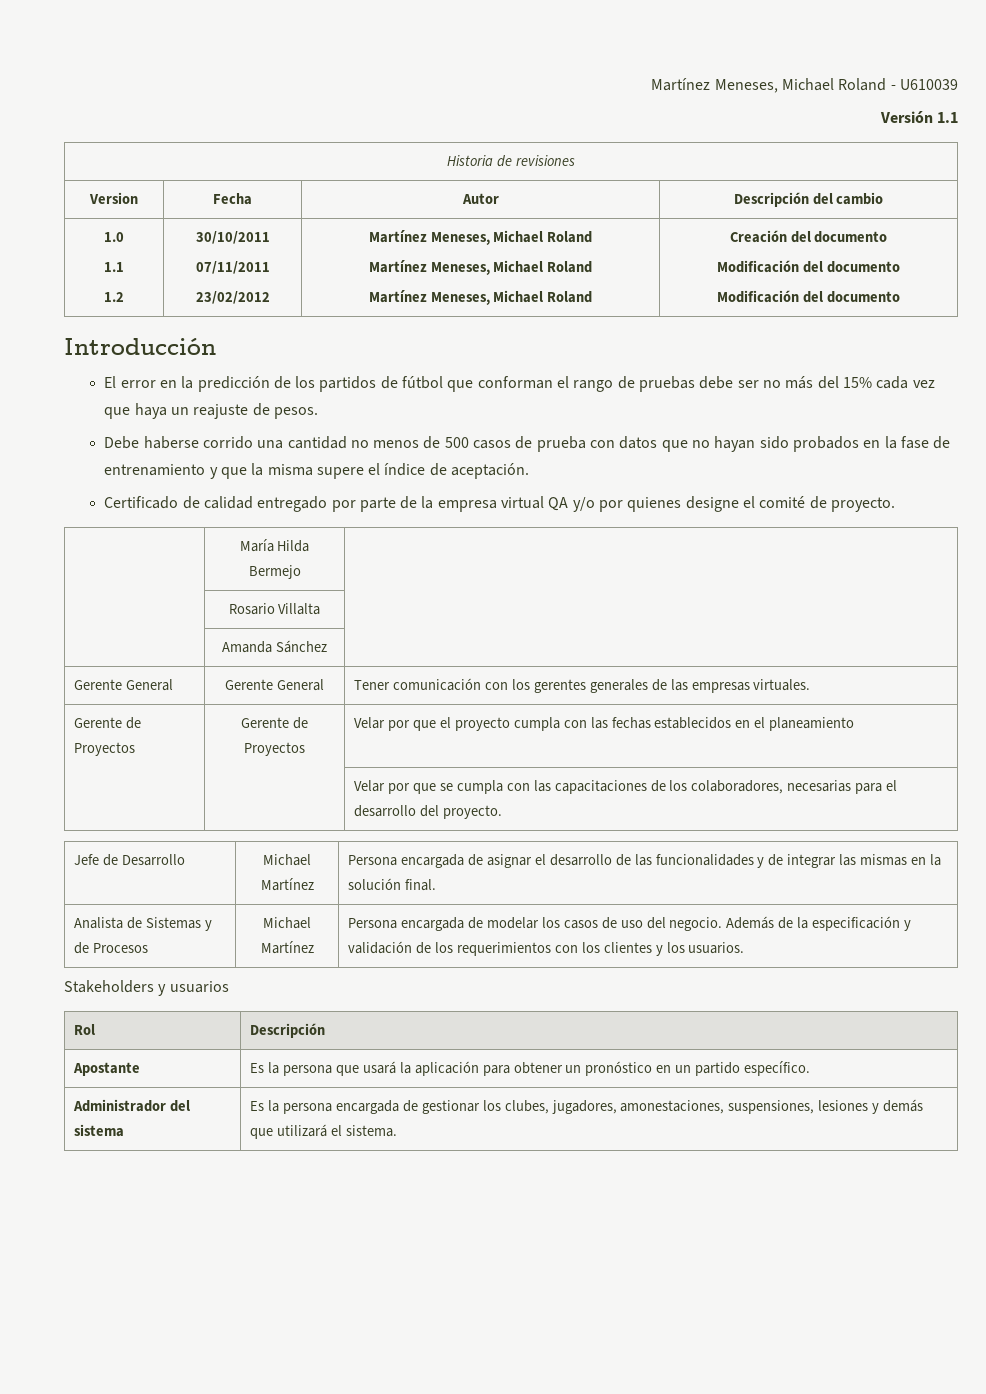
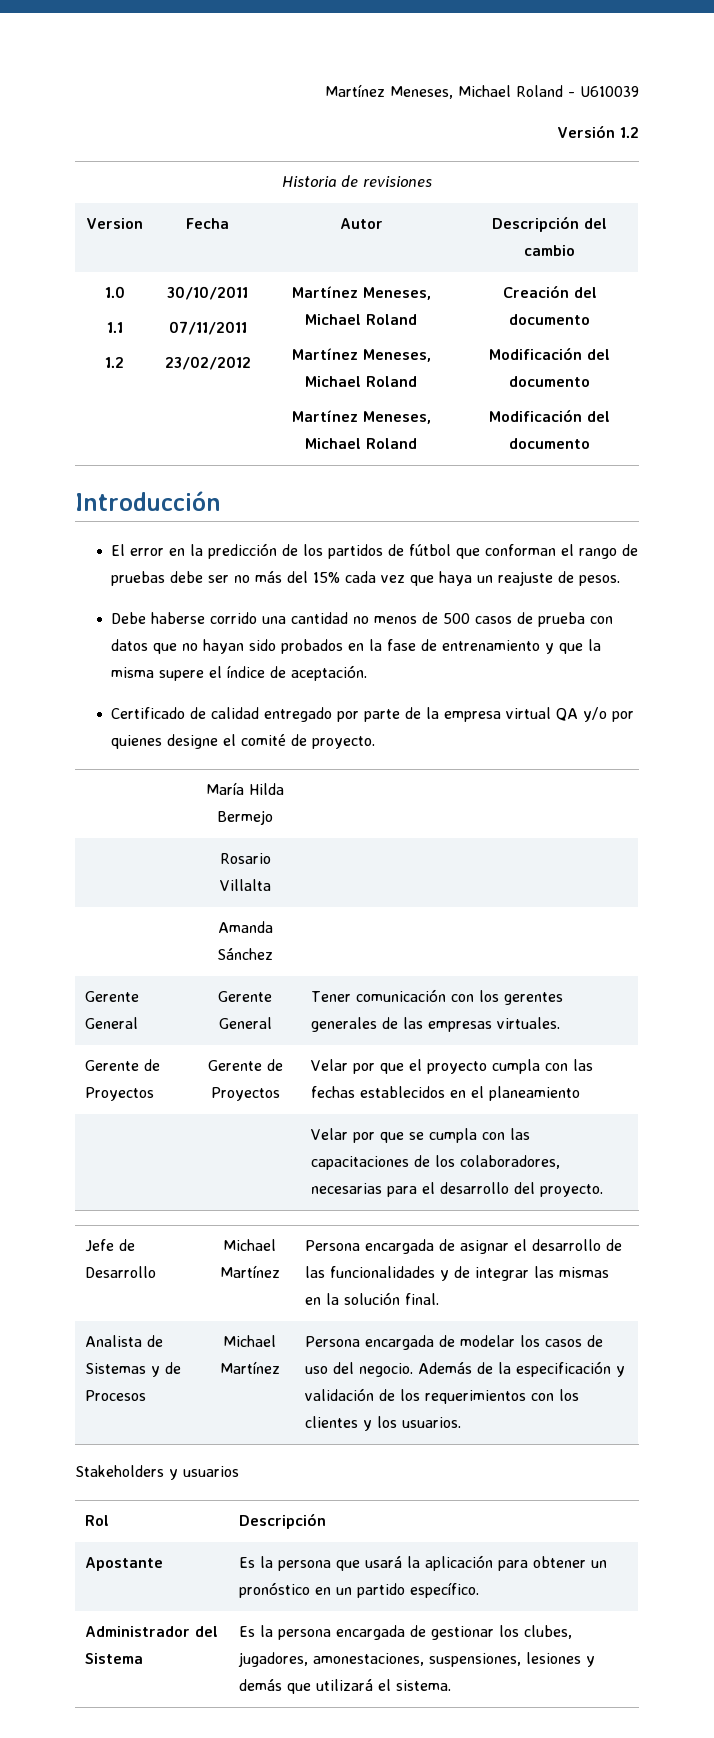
- Versión 1.1
+ Versión 1.2
- Administrador del sistema | Es la persona encargada de gestionar los clubes, jugadores, amonestaciones, suspensiones, lesiones y demás que utilizará el sistema.
+ Administrador del Sistema | Es la persona encargada de gestionar los clubes, jugadores, amonestaciones, suspensiones, lesiones y demás que utilizará el sistema.

